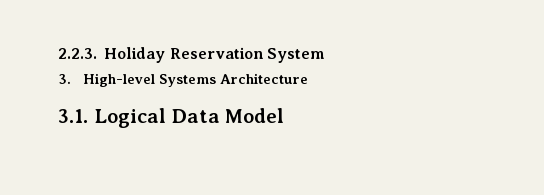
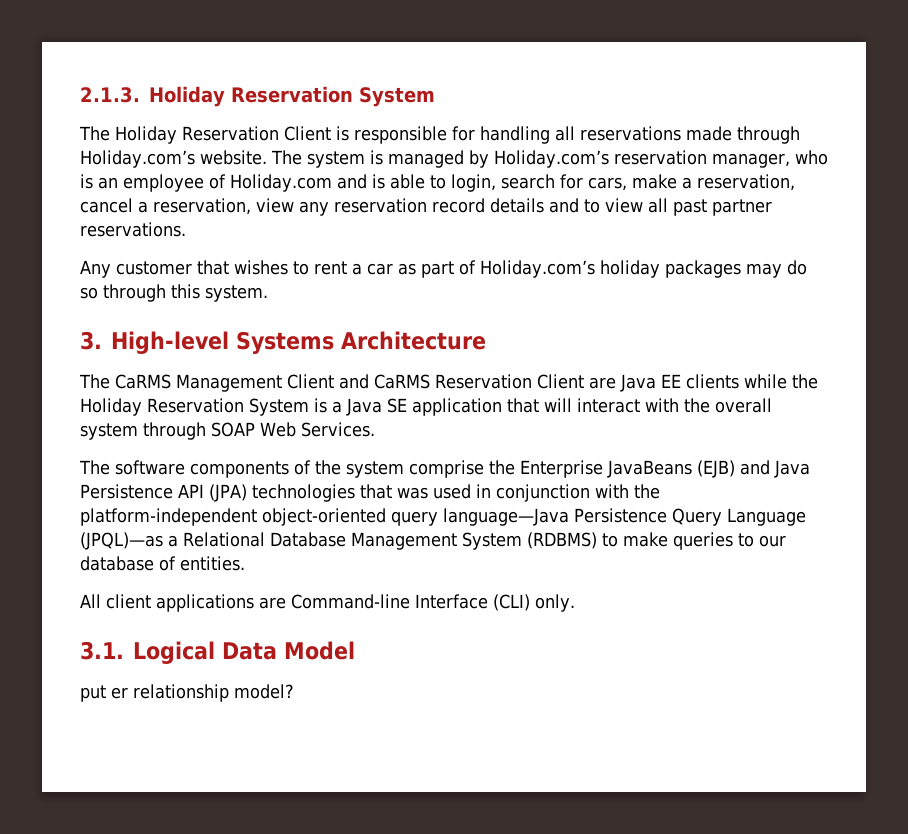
- 2.2.3. Holiday Reservation System
+ 2.1.3. Holiday Reservation System
+ The Holiday Reservation Client is responsible for handling all reservations made through Holiday.com’s website. The system is managed by Holiday.com’s reservation manager, who is an employee of Holiday.com and is able to login, search for cars, make a reservation, cancel a reservation, view any reservation record details and to view all past partner reservations.
+ Any customer that wishes to rent a car as part of Holiday.com’s holiday packages may do so through this system.
  3. High-level Systems Architecture
+ The CaRMS Management Client and CaRMS Reservation Client are Java EE clients while the Holiday Reservation System is a Java SE application that will interact with the overall system through SOAP Web Services.
+ The software components of the system comprise the Enterprise JavaBeans (EJB) and Java Persistence API (JPA) technologies that was used in conjunction with the platform-independent object-oriented query language—Java Persistence Query Language (JPQL)—as a Relational Database Management System (RDBMS) to make queries to our database of entities.
+ All client applications are Command-line Interface (CLI) only.
+ put er relationship model?

